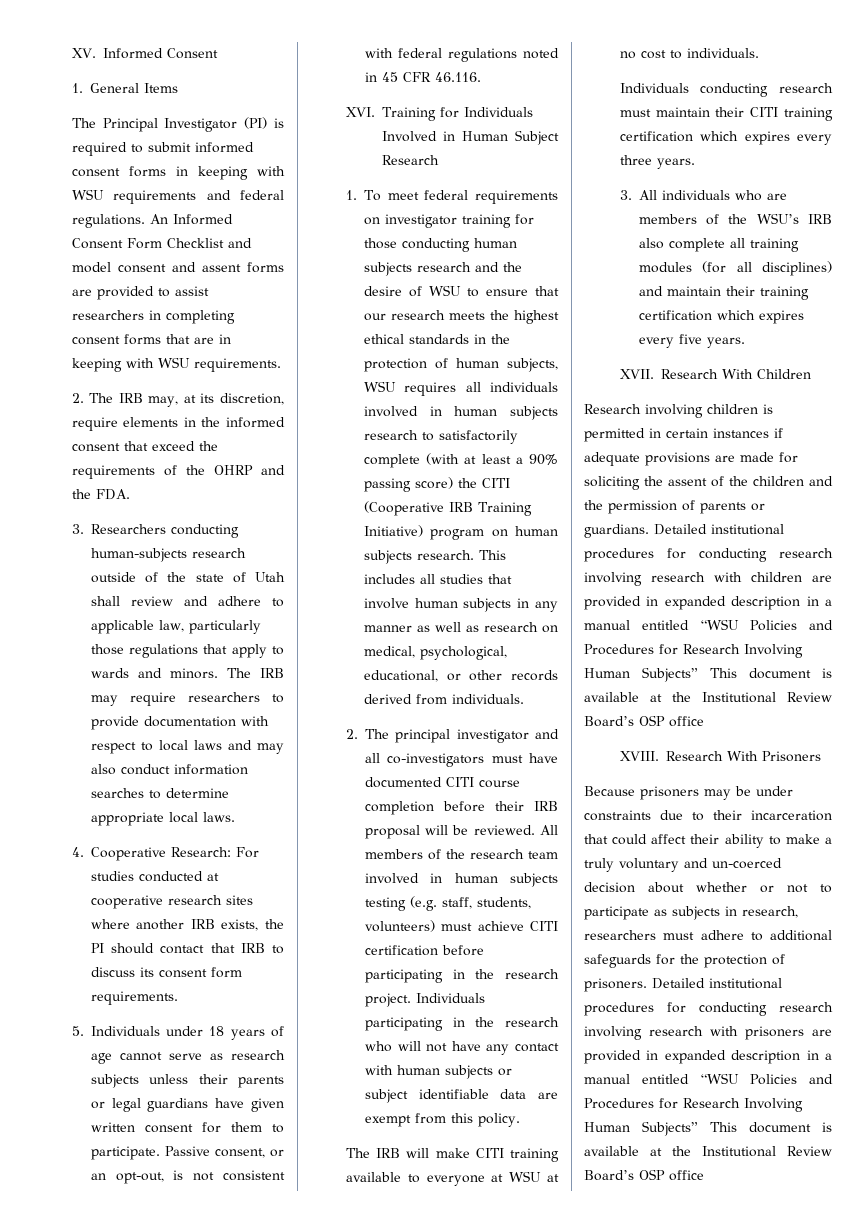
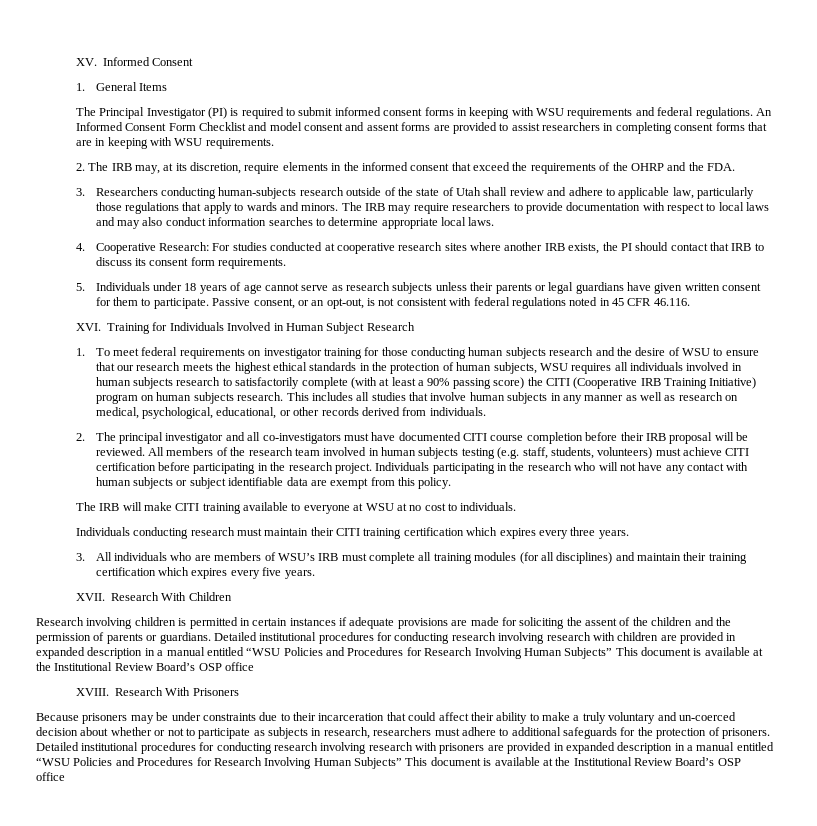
- 3. All individuals who are members of the WSU’s IRB also complete all training modules (for all disciplines) and maintain their training certification which expires every five years.
+ 3. All individuals who are members of WSU’s IRB must complete all training modules (for all disciplines) and maintain their training certification which expires every five years.

